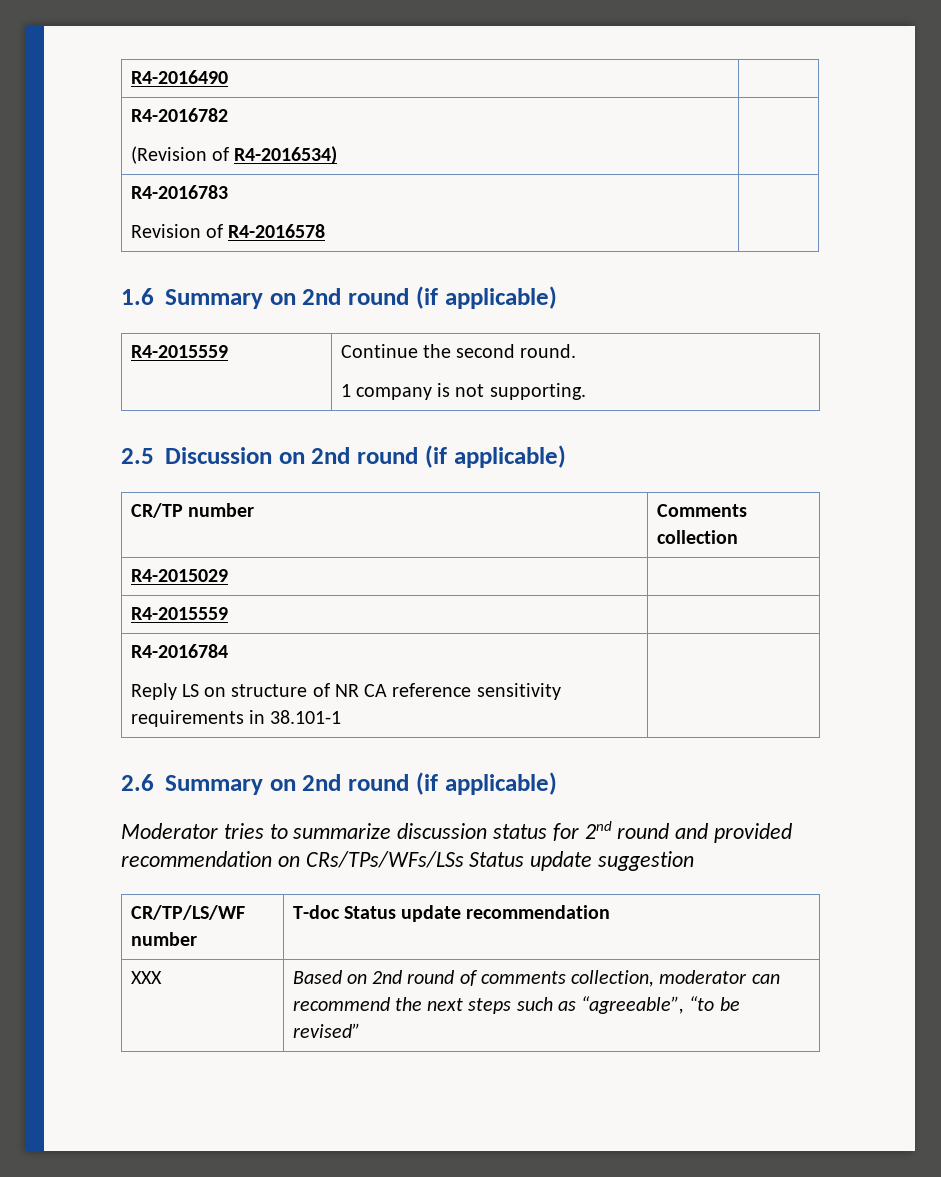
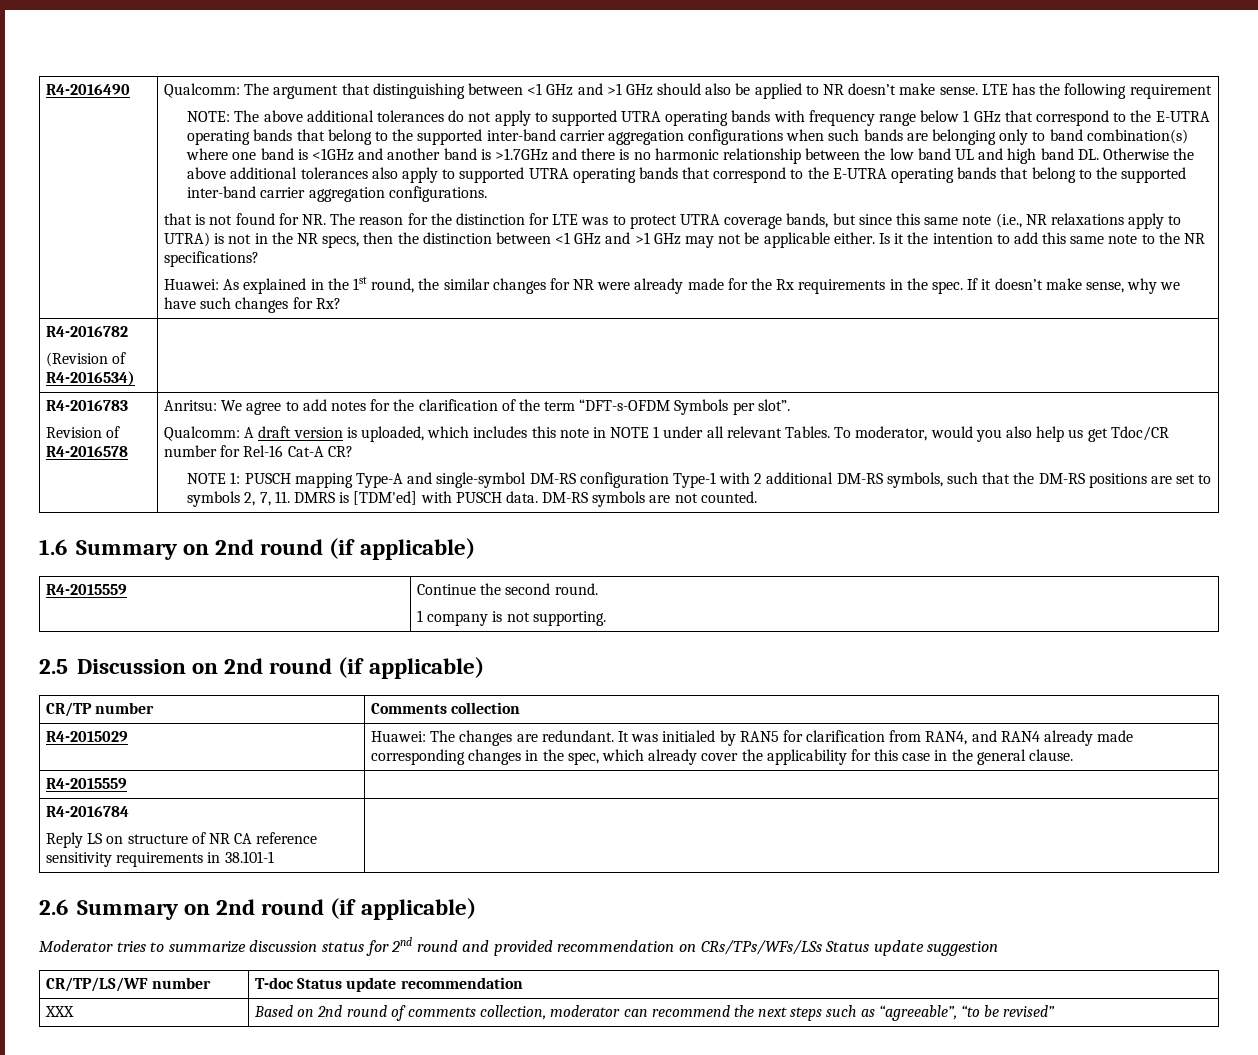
+ Qualcomm: The argument that distinguishing between <1 GHz and >1 GHz should also be applied to NR doesn’t make sense. LTE has the following requirement
+ NOTE: The above additional tolerances do not apply to supported UTRA operating bands with frequency range below 1 GHz that correspond to the E-UTRA operating bands that belong to the supported inter-band carrier aggregation configurations when such bands are belonging only to band combination(s) where one band is <1GHz and another band is >1.7GHz and there is no harmonic relationship between the low band UL and high band DL. Otherwise the above additional tolerances also apply to supported UTRA operating bands that correspond to the E-UTRA operating bands that belong to the supported inter-band carrier aggregation configurations.
+ that is not found for NR. The reason for the distinction for LTE was to protect UTRA coverage bands, but since this same note (i.e., NR relaxations apply to UTRA) is not in the NR specs, then the distinction between <1 GHz and >1 GHz may not be applicable either. Is it the intention to add this same note to the NR specifications?
+ Huawei: As explained in the 1st round, the similar changes for NR were already made for the Rx requirements in the spec. If it doesn’t make sense, why we have such changes for Rx?
+ Anritsu: We agree to add notes for the clarification of the term “DFT-s-OFDM Symbols per slot”.
+ Qualcomm: A draft version is uploaded, which includes this note in NOTE 1 under all relevant Tables. To moderator, would you also help us get Tdoc/CR number for Rel-16 Cat-A CR?
+ NOTE 1: PUSCH mapping Type-A and single-symbol DM-RS configuration Type-1 with 2 additional DM-RS symbols, such that the DM-RS positions are set to symbols 2, 7, 11. DMRS is [TDM'ed] with PUSCH data. DM-RS symbols are not counted.
- R4-2015029 |
+ R4-2015029 | Huawei: The changes are redundant. It was initialed by RAN5 for clarification from RAN4, and RAN4 already made corresponding changes in the spec, which already cover the applicability for this case in the general clause.

